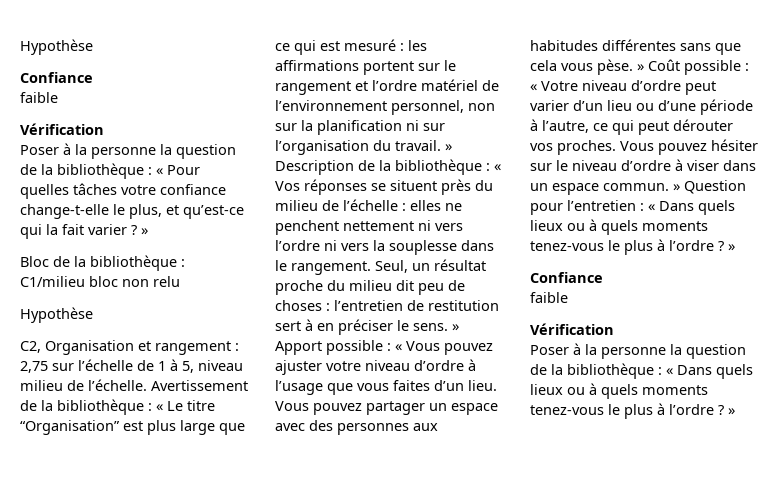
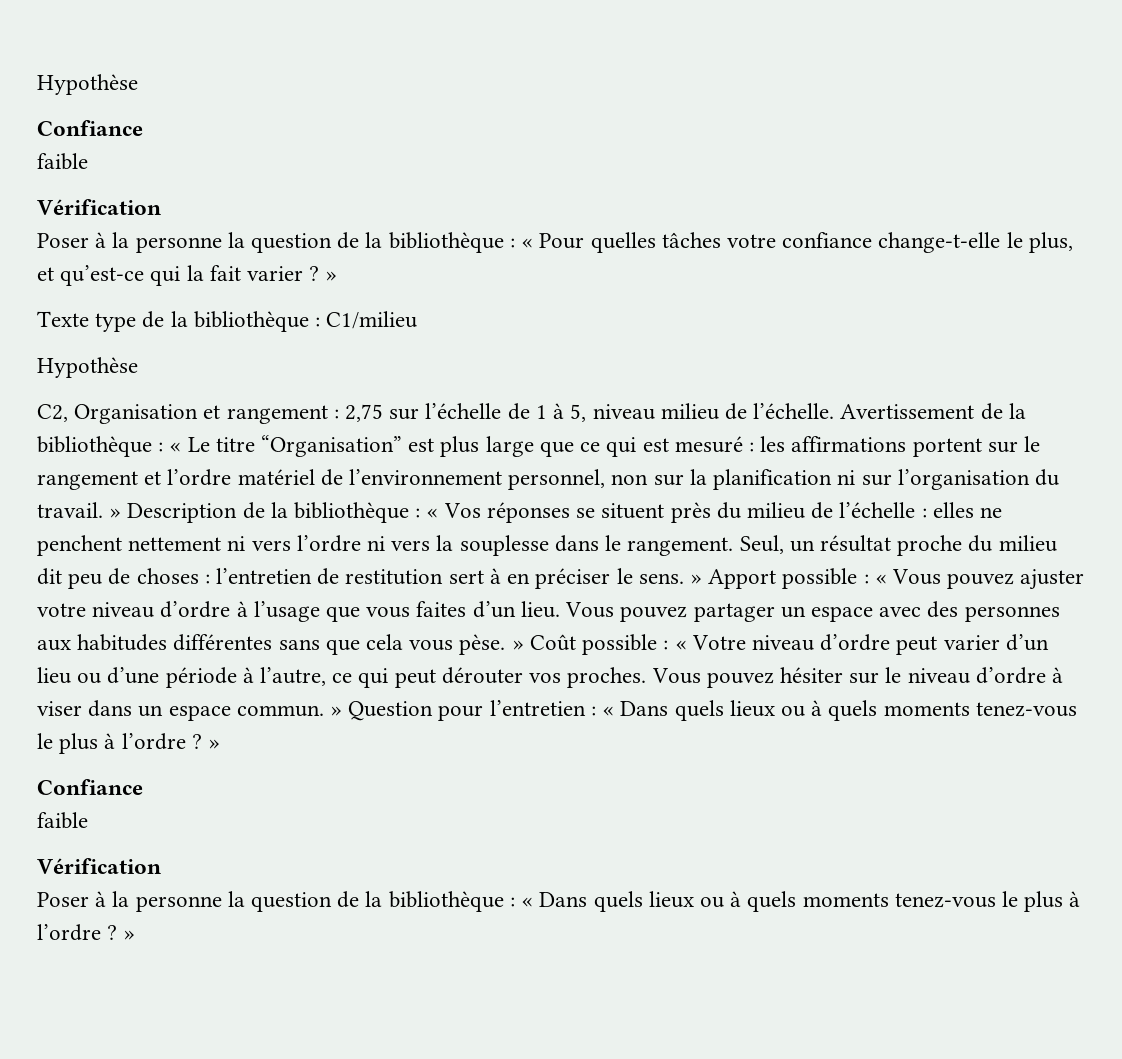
- Bloc de la bibliothèque : C1/milieu bloc non relu
+ Texte type de la bibliothèque : C1/milieu

